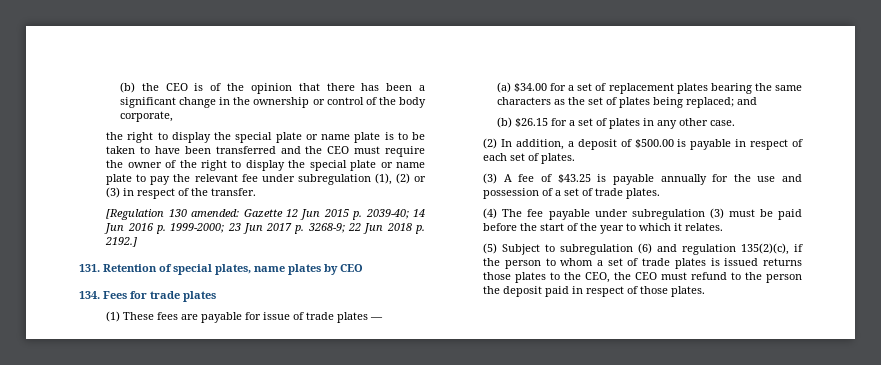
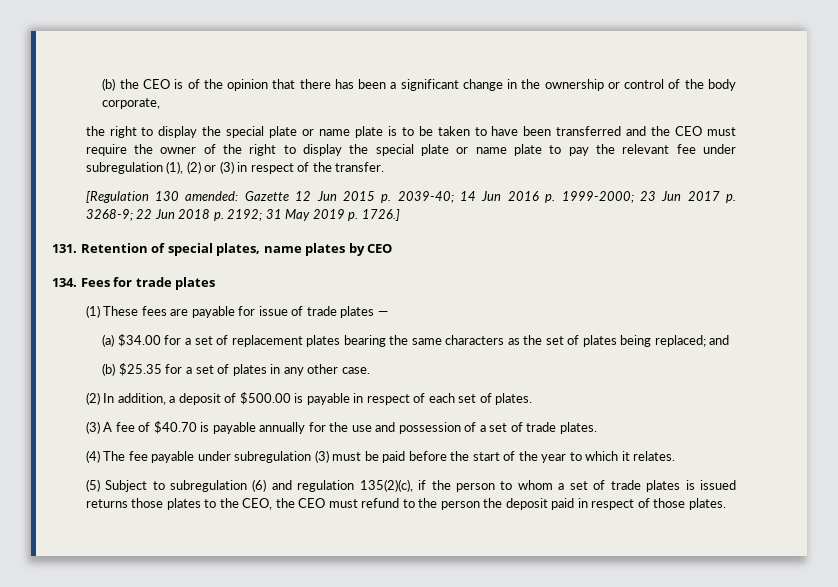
- [Regulation 130 amended: Gazette 12 Jun 2015 p. 2039-40; 14 Jun 2016 p. 1999-2000; 23 Jun 2017 p. 3268-9; 22 Jun 2018 p. 2192.]
+ [Regulation 130 amended: Gazette 12 Jun 2015 p. 2039-40; 14 Jun 2016 p. 1999-2000; 23 Jun 2017 p. 3268-9; 22 Jun 2018 p. 2192; 31 May 2019 p. 1726.]
- (b) $26.15 for a set of plates in any other case.
+ (b) $25.35 for a set of plates in any other case.
- (3) A fee of $43.25 is payable annually for the use and possession of a set of trade plates.
+ (3) A fee of $40.70 is payable annually for the use and possession of a set of trade plates.

